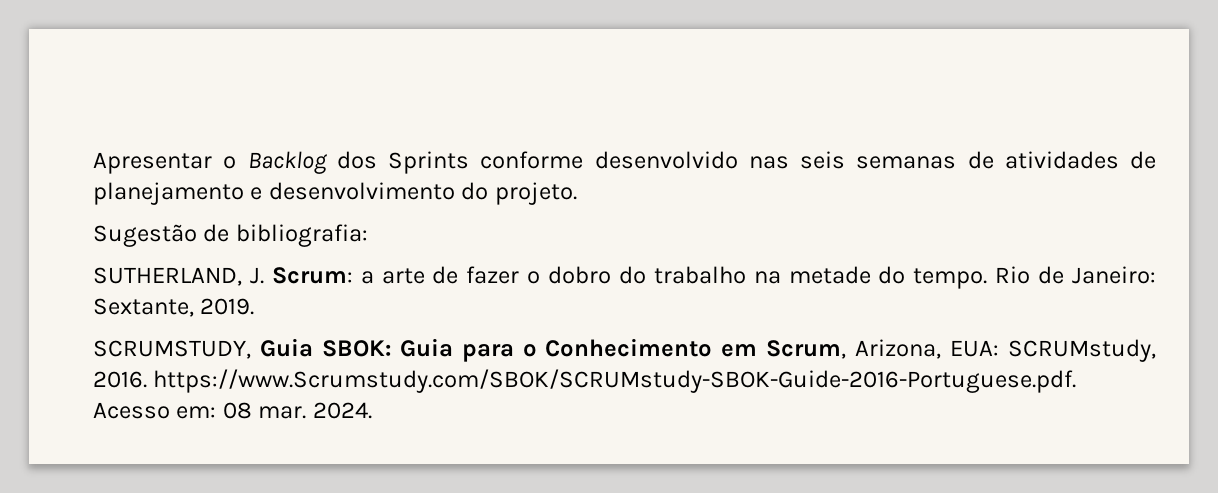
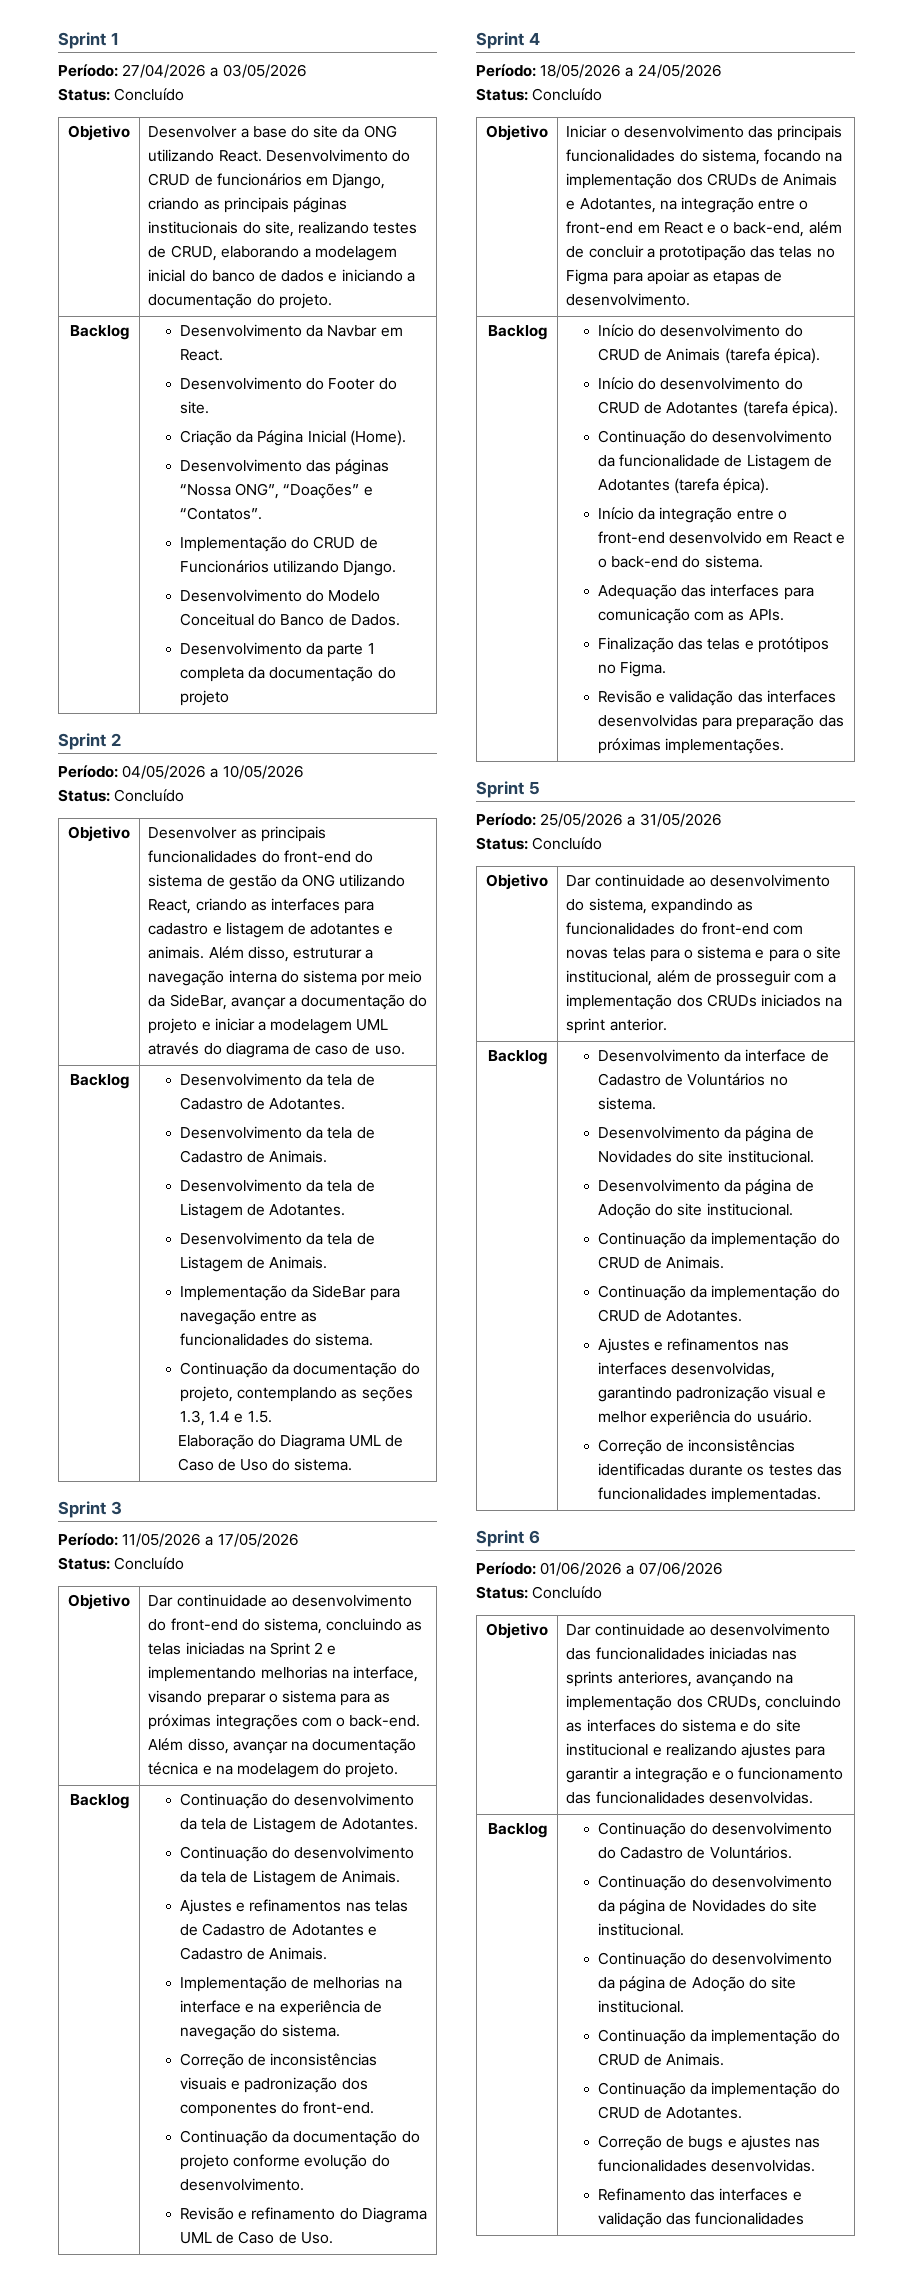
- Apresentar o Backlog dos Sprints conforme desenvolvido nas seis semanas de atividades de planejamento e desenvolvimento do projeto.
- Sugestão de bibliografia:
- SUTHERLAND, J. Scrum: a arte de fazer o dobro do trabalho na metade do tempo. Rio de Janeiro: Sextante, 2019.
- SCRUMSTUDY, Guia SBOK: Guia para o Conhecimento em Scrum, Arizona, EUA: SCRUMstudy, 2016. https://www.Scrumstudy.com/SBOK/SCRUMstudy-SBOK-Guide-2016-Portuguese.pdf. Acesso em: 08 mar. 2024.
+ Sprint 1
+ Período: 27/04/2026 a 03/05/2026
+ Status: Concluído
+ Objetivo | Desenvolver a base do site da ONG utilizando React. Desenvolvimento do CRUD de funcionários em Django, criando as principais páginas institucionais do site, realizando testes de CRUD, elaborando a modelagem inicial do banco de dados e iniciando a documentação do projeto.
+ Backlog | Desenvolvimento da Navbar em React.
+ Desenvolvimento do Footer do site.
+ Criação da Página Inicial (Home).
+ Desenvolvimento das páginas “Nossa ONG”, “Doações” e “Contatos”.
+ Implementação do CRUD de Funcionários utilizando Django.
+ Desenvolvimento do Modelo Conceitual do Banco de Dados.
+ Desenvolvimento da parte 1 completa da documentação do projeto
+ Sprint 2
+ Período: 04/05/2026 a 10/05/2026
+ Status: Concluído
+ Objetivo | Desenvolver as principais funcionalidades do front-end do sistema de gestão da ONG utilizando React, criando as interfaces para cadastro e listagem de adotantes e animais. Além disso, estruturar a navegação interna do sistema por meio da SideBar, avançar a documentação do projeto e iniciar a modelagem UML através do diagrama de caso de uso.
+ Backlog | Desenvolvimento da tela de Cadastro de Adotantes.
+ Desenvolvimento da tela de Cadastro de Animais.
+ Desenvolvimento da tela de Listagem de Adotantes.
+ Desenvolvimento da tela de Listagem de Animais.
+ Implementação da SideBar para navegação entre as funcionalidades do sistema.
+ Continuação da documentação do projeto, contemplando as seções 1.3, 1.4 e 1.5.
+ Elaboração do Diagrama UML de Caso de Uso do sistema.
+ Sprint 3
+ Período: 11/05/2026 a 17/05/2026
+ Status: Concluído
+ Objetivo | Dar continuidade ao desenvolvimento do front-end do sistema, concluindo as telas iniciadas na Sprint 2 e implementando melhorias na interface, visando preparar o sistema para as próximas integrações com o back-end. Além disso, avançar na documentação técnica e na modelagem do projeto.
+ Backlog | Continuação do desenvolvimento da tela de Listagem de Adotantes.
+ Continuação do desenvolvimento da tela de Listagem de Animais.
+ Ajustes e refinamentos nas telas de Cadastro de Adotantes e Cadastro de Animais.
+ Implementação de melhorias na interface e na experiência de navegação do sistema.
+ Correção de inconsistências visuais e padronização dos componentes do front-end.
+ Continuação da documentação do projeto conforme evolução do desenvolvimento.
+ Revisão e refinamento do Diagrama UML de Caso de Uso.
+ Sprint 4
+ Período: 18/05/2026 a 24/05/2026
+ Status: Concluído
+ Objetivo | Iniciar o desenvolvimento das principais funcionalidades do sistema, focando na implementação dos CRUDs de Animais e Adotantes, na integração entre o front-end em React e o back-end, além de concluir a prototipação das telas no Figma para apoiar as etapas de desenvolvimento.
+ Backlog | Início do desenvolvimento do CRUD de Animais (tarefa épica).
+ Início do desenvolvimento do CRUD de Adotantes (tarefa épica).
+ Continuação do desenvolvimento da funcionalidade de Listagem de Adotantes (tarefa épica).
+ Início da integração entre o front-end desenvolvido em React e o back-end do sistema.
+ Adequação das interfaces para comunicação com as APIs.
+ Finalização das telas e protótipos no Figma.
+ Revisão e validação das interfaces desenvolvidas para preparação das próximas implementações.
+ Sprint 5
+ Período: 25/05/2026 a 31/05/2026
+ Status: Concluído
+ Objetivo | Dar continuidade ao desenvolvimento do sistema, expandindo as funcionalidades do front-end com novas telas para o sistema e para o site institucional, além de prosseguir com a implementação dos CRUDs iniciados na sprint anterior.
+ Backlog | Desenvolvimento da interface de Cadastro de Voluntários no sistema.
+ Desenvolvimento da página de Novidades do site institucional.
+ Desenvolvimento da página de Adoção do site institucional.
+ Continuação da implementação do CRUD de Animais.
+ Continuação da implementação do CRUD de Adotantes.
+ Ajustes e refinamentos nas interfaces desenvolvidas, garantindo padronização visual e melhor experiência do usuário.
+ Correção de inconsistências identificadas durante os testes das funcionalidades implementadas.
+ Sprint 6
+ Período: 01/06/2026 a 07/06/2026
+ Status: Concluído
+ Objetivo | Dar continuidade ao desenvolvimento das funcionalidades iniciadas nas sprints anteriores, avançando na implementação dos CRUDs, concluindo as interfaces do sistema e do site institucional e realizando ajustes para garantir a integração e o funcionamento das funcionalidades desenvolvidas.
+ Backlog | Continuação do desenvolvimento do Cadastro de Voluntários.
+ Continuação do desenvolvimento da página de Novidades do site institucional.
+ Continuação do desenvolvimento da página de Adoção do site institucional.
+ Continuação da implementação do CRUD de Animais.
+ Continuação da implementação do CRUD de Adotantes.
+ Correção de bugs e ajustes nas funcionalidades desenvolvidas.
+ Refinamento das interfaces e validação das funcionalidades

